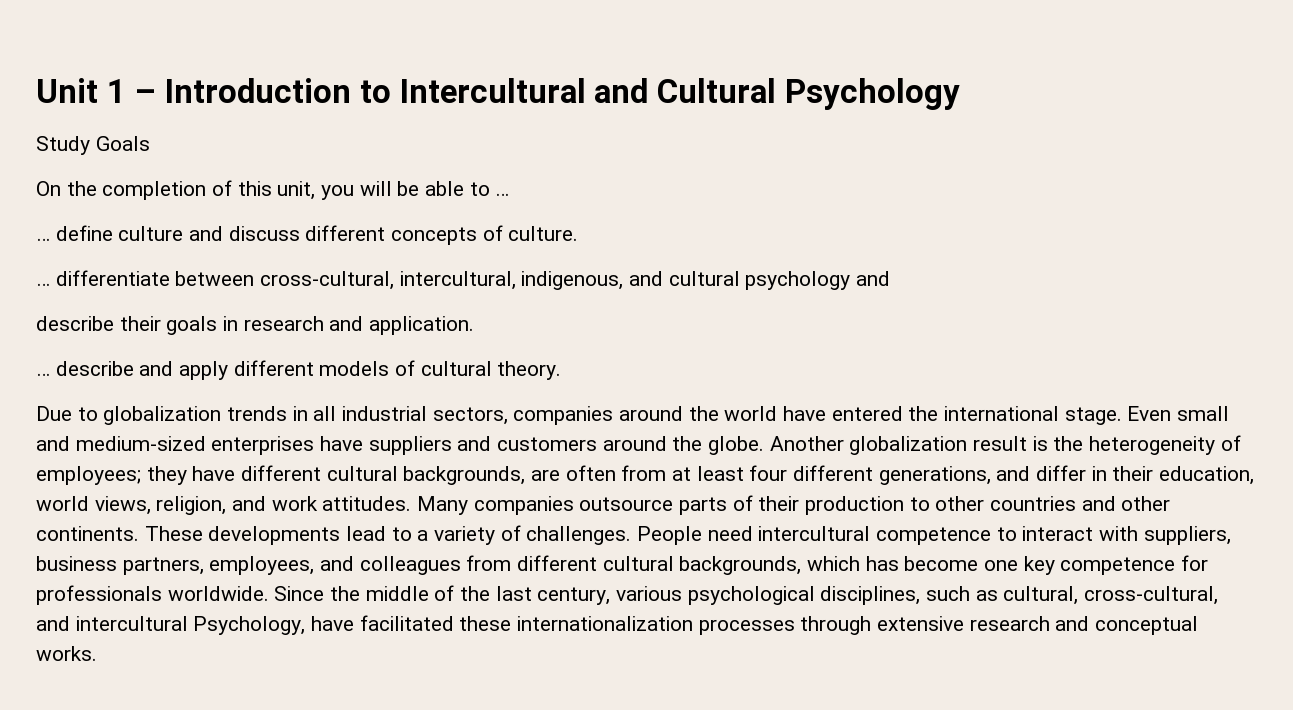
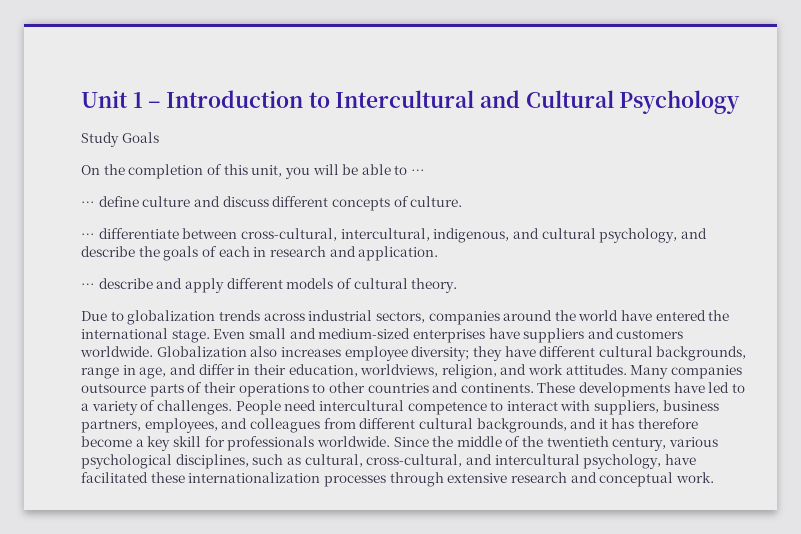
- … differentiate between cross-cultural, intercultural, indigenous, and cultural psychology and
- describe their goals in research and application.
+ … differentiate between cross-cultural, intercultural, indigenous, and cultural psychology, and describe the goals of each in research and application.
- Due to globalization trends in all industrial sectors, companies around the world have entered the international stage.
+ Due to globalization trends across industrial sectors, companies around the world have entered the international stage.
- Even small and medium-sized enterprises have suppliers and customers around the globe. Another globalization result is the heterogeneity of employees; they have different cultural backgrounds, are often from at least four different generations, and differ in their education, world views, religion, and work attitudes.
+ Even small and medium-sized enterprises have suppliers and customers worldwide. Globalization also increases employee diversity; they have different cultural backgrounds, range in age, and differ in their education, worldviews, religion, and work attitudes.
- Many companies outsource parts of their production to other countries and other continents.
+ Many companies outsource parts of their operations to other countries and continents.
- These developments lead to a variety of challenges.
+ These developments have led to a variety of challenges.
- People need intercultural competence to interact with suppliers, business partners, employees, and colleagues from different cultural backgrounds, which has become one key competence for professionals worldwide.
+ People need intercultural competence to interact with suppliers, business partners, employees, and colleagues from different cultural backgrounds, and it has therefore become a key skill for professionals worldwide.
- Since the middle of the last century, various psychological disciplines, such as cultural, cross-cultural, and intercultural Psychology, have facilitated these internationalization processes through extensive research and conceptual works.
+ Since the middle of the twentieth century, various psychological disciplines, such as cultural, cross-cultural, and intercultural psychology, have facilitated these internationalization processes through extensive research and conceptual work.

